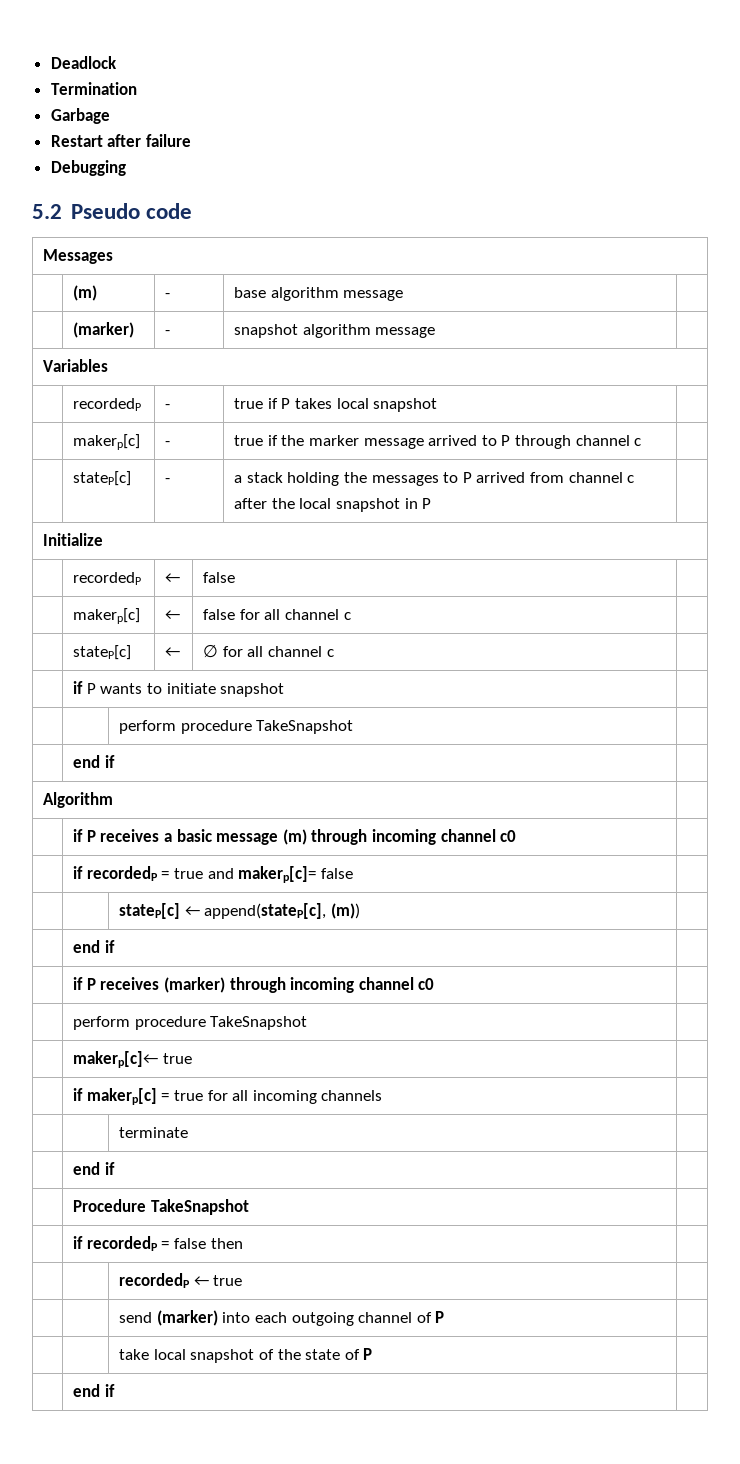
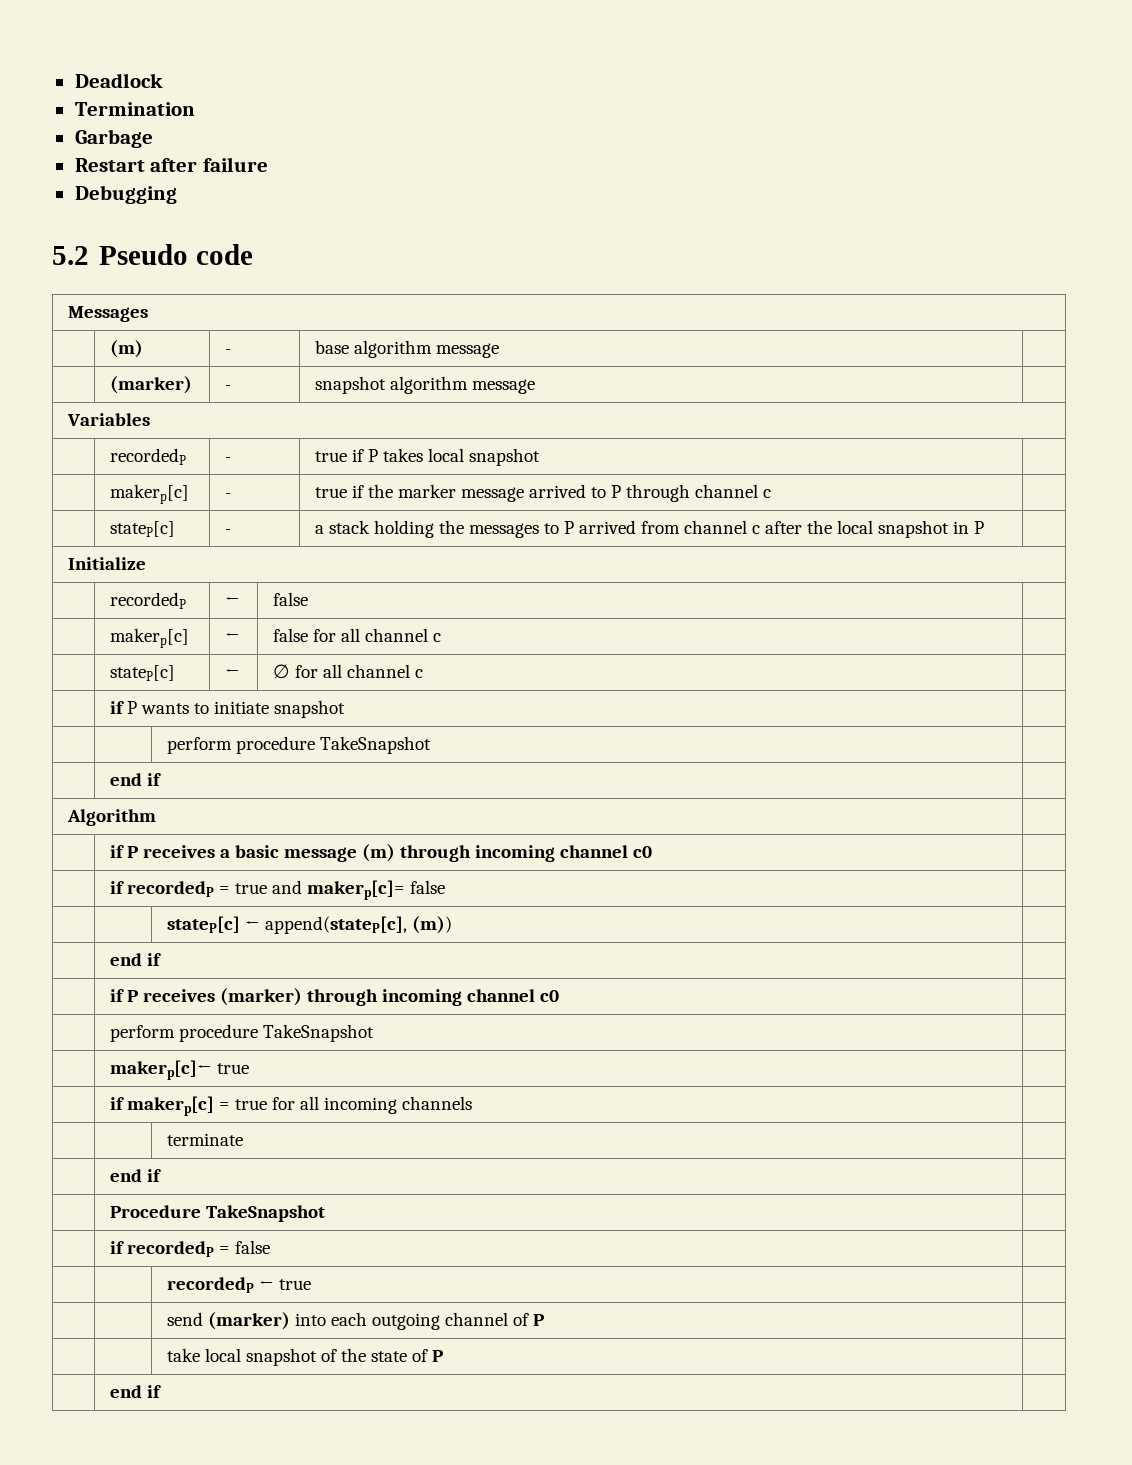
- | if recordedP = false then |
+ | if recordedP = false |

